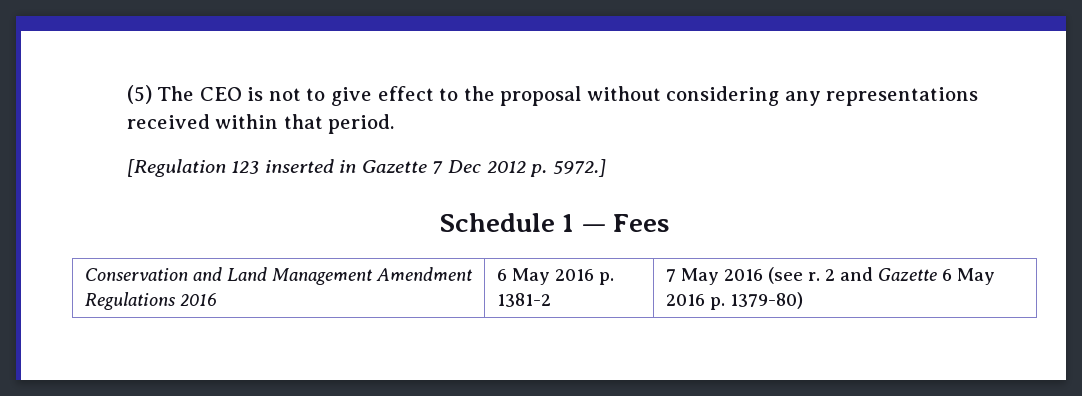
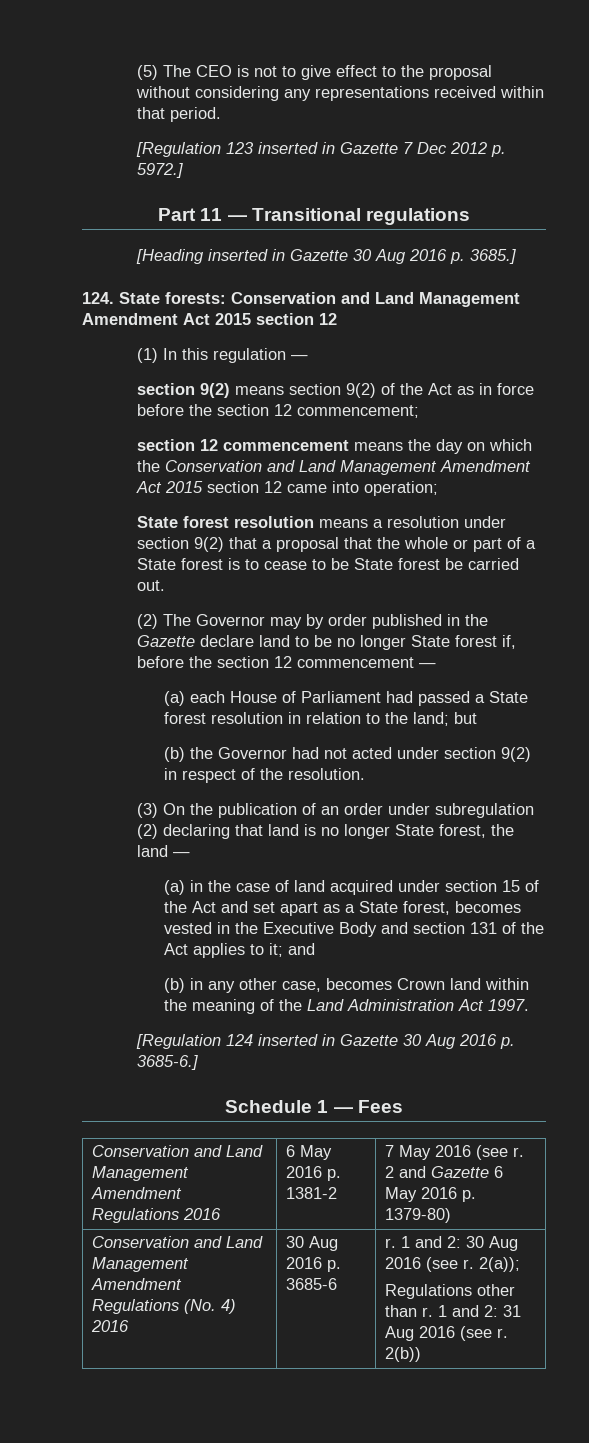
+ Part 11 — Transitional regulations
+ [Heading inserted in Gazette 30 Aug 2016 p. 3685.]
+ 124. State forests: Conservation and Land Management Amendment Act 2015 section 12
+ (1) In this regulation —
+ section 9(2) means section 9(2) of the Act as in force before the section 12 commencement;
+ section 12 commencement means the day on which the Conservation and Land Management Amendment Act 2015 section 12 came into operation;
+ State forest resolution means a resolution under section 9(2) that a proposal that the whole or part of a State forest is to cease to be State forest be carried out.
+ (2) The Governor may by order published in the Gazette declare land to be no longer State forest if, before the section 12 commencement —
+ (a) each House of Parliament had passed a State forest resolution in relation to the land; but
+ (b) the Governor had not acted under section 9(2) in respect of the resolution.
+ (3) On the publication of an order under subregulation (2) declaring that land is no longer State forest, the land —
+ (a) in the case of land acquired under section 15 of the Act and set apart as a State forest, becomes vested in the Executive Body and section 131 of the Act applies to it; and
+ (b) in any other case, becomes Crown land within the meaning of the Land Administration Act 1997.
+ [Regulation 124 inserted in Gazette 30 Aug 2016 p. 3685-6.]
+ Conservation and Land Management Amendment Regulations (No. 4) 2016 | 30 Aug 2016 p. 3685-6 | r. 1 and 2: 30 Aug 2016 (see r. 2(a));
+ Regulations other than r. 1 and 2: 31 Aug 2016 (see r. 2(b))

